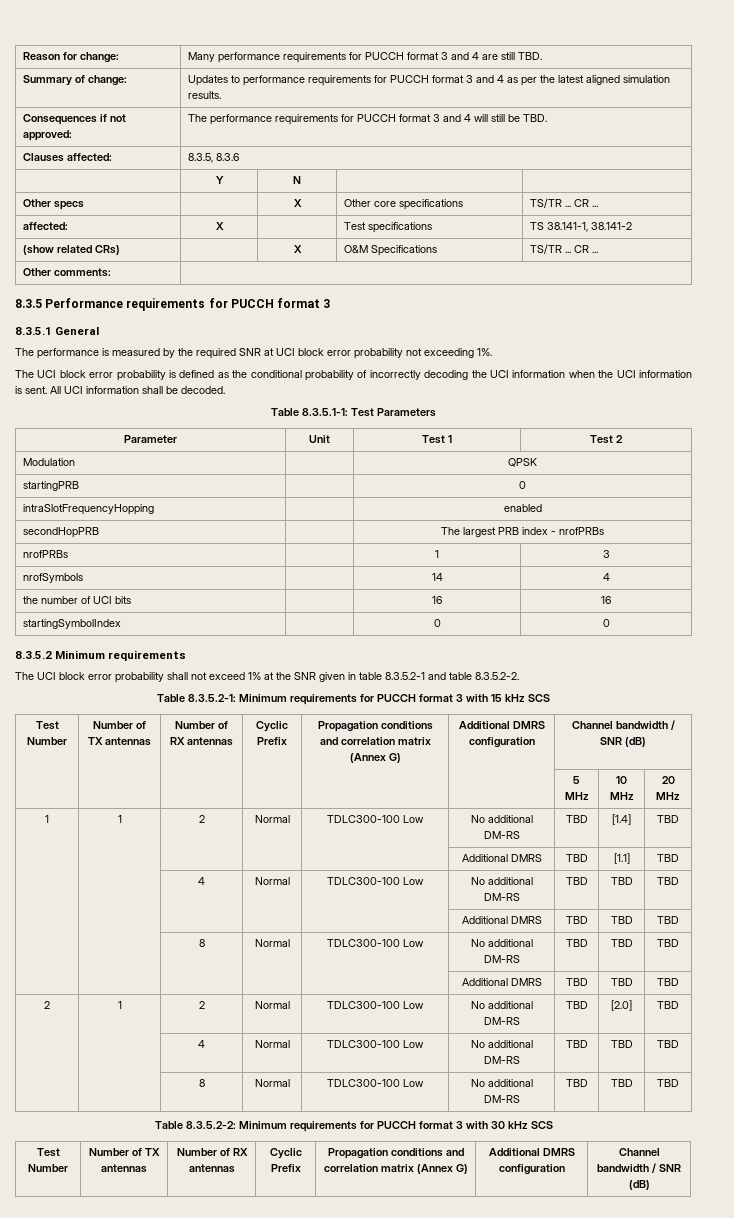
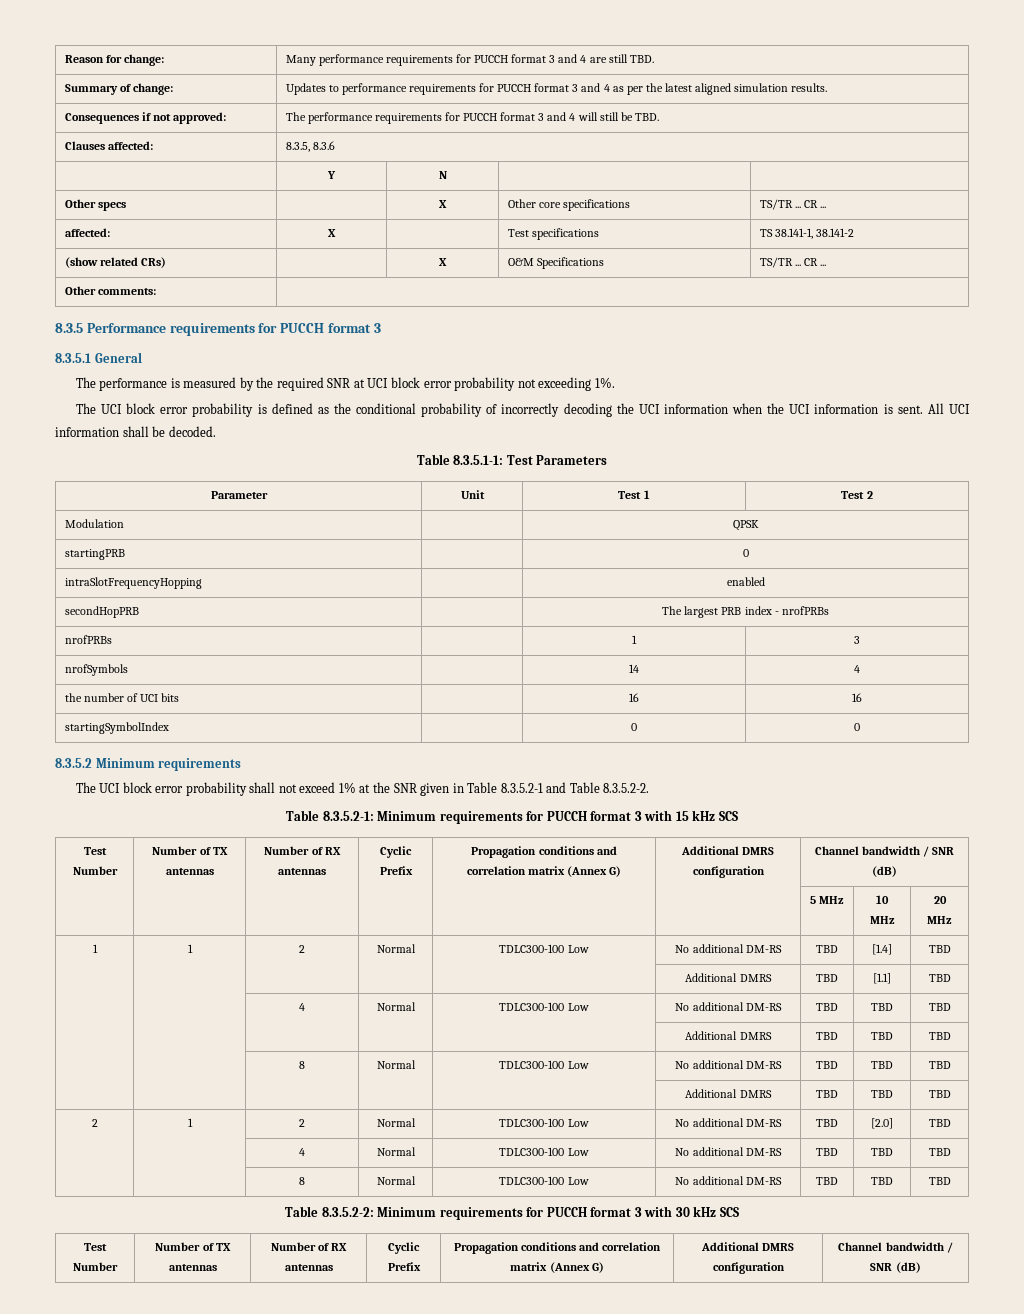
- The UCI block error probability shall not exceed 1% at the SNR given in table 8.3.5.2-1 and table 8.3.5.2-2.
+ The UCI block error probability shall not exceed 1% at the SNR given in Table 8.3.5.2-1 and Table 8.3.5.2-2.

